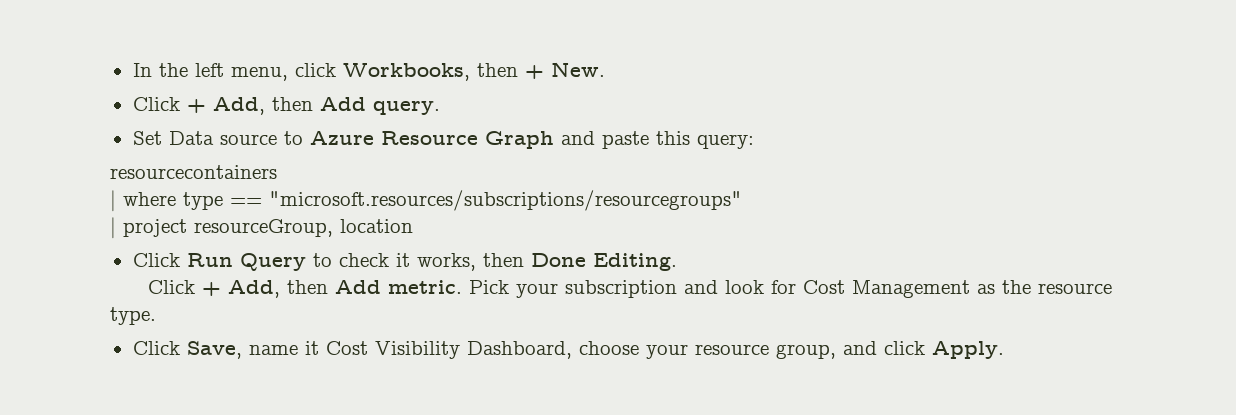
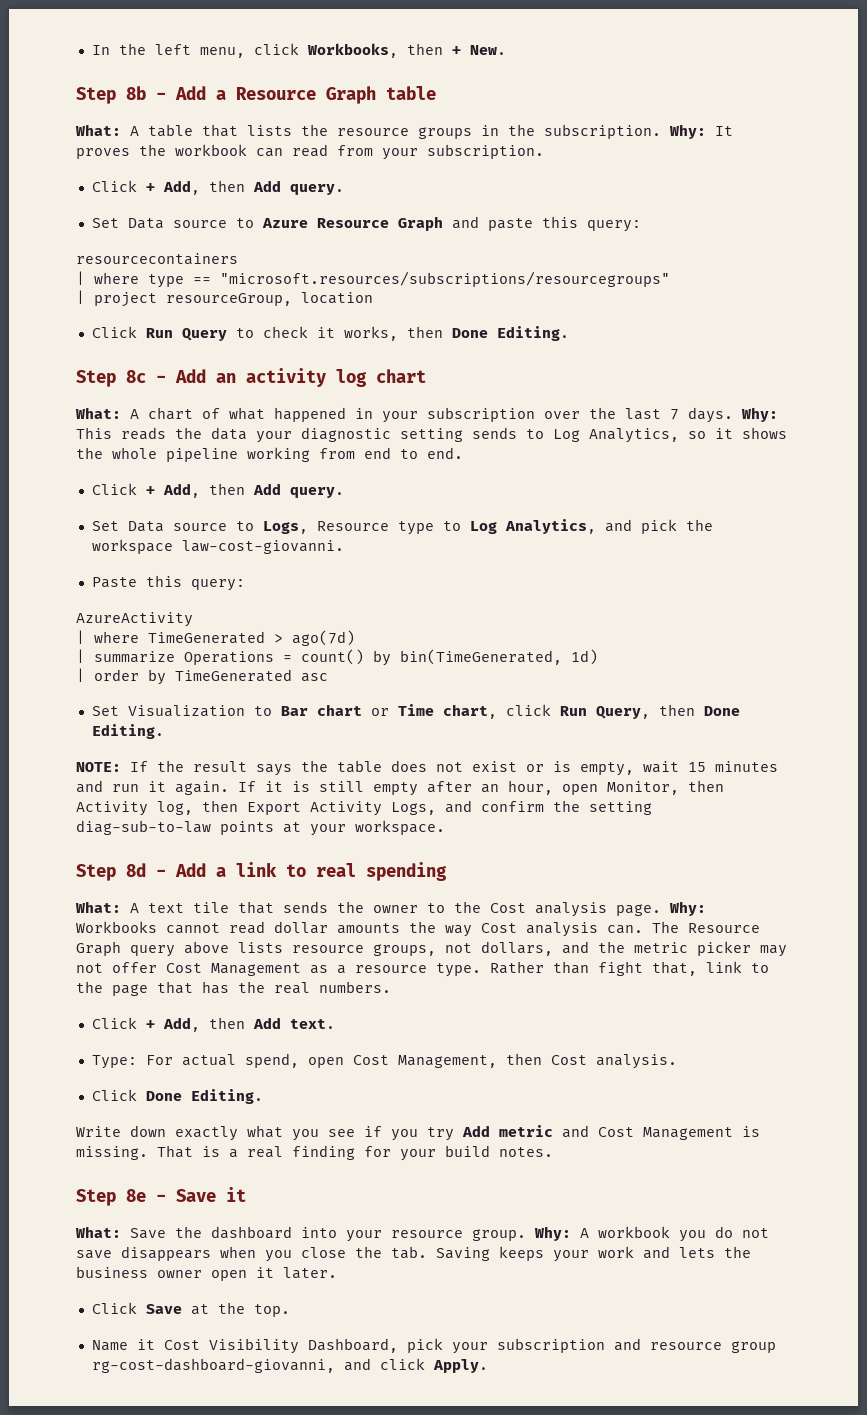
+ Step 8b - Add a Resource Graph table
+ What: A table that lists the resource groups in the subscription. Why: It proves the workbook can read from your subscription.
- Click + Add, then Add metric. Pick your subscription and look for Cost Management as the resource type.
- Click Save, name it Cost Visibility Dashboard, choose your resource group, and click Apply.
+ Step 8c - Add an activity log chart
+ What: A chart of what happened in your subscription over the last 7 days. Why: This reads the data your diagnostic setting sends to Log Analytics, so it shows the whole pipeline working from end to end.
+ Click + Add, then Add query.
+ Set Data source to Logs, Resource type to Log Analytics, and pick the workspace law-cost-giovanni.
+ Paste this query:
+ AzureActivity
+ | where TimeGenerated > ago(7d)
+ | summarize Operations = count() by bin(TimeGenerated, 1d)
+ | order by TimeGenerated asc
+ Set Visualization to Bar chart or Time chart, click Run Query, then Done Editing.
+ NOTE: If the result says the table does not exist or is empty, wait 15 minutes and run it again. If it is still empty after an hour, open Monitor, then Activity log, then Export Activity Logs, and confirm the setting diag-sub-to-law points at your workspace.
+ Step 8d - Add a link to real spending
+ What: A text tile that sends the owner to the Cost analysis page. Why: Workbooks cannot read dollar amounts the way Cost analysis can. The Resource Graph query above lists resource groups, not dollars, and the metric picker may not offer Cost Management as a resource type. Rather than fight that, link to the page that has the real numbers.
+ Click + Add, then Add text.
+ Type: For actual spend, open Cost Management, then Cost analysis.
+ Click Done Editing.
+ Write down exactly what you see if you try Add metric and Cost Management is missing. That is a real finding for your build notes.
+ Step 8e - Save it
+ What: Save the dashboard into your resource group. Why: A workbook you do not save disappears when you close the tab. Saving keeps your work and lets the business owner open it later.
+ Click Save at the top.
+ Name it Cost Visibility Dashboard, pick your subscription and resource group rg-cost-dashboard-giovanni, and click Apply.

